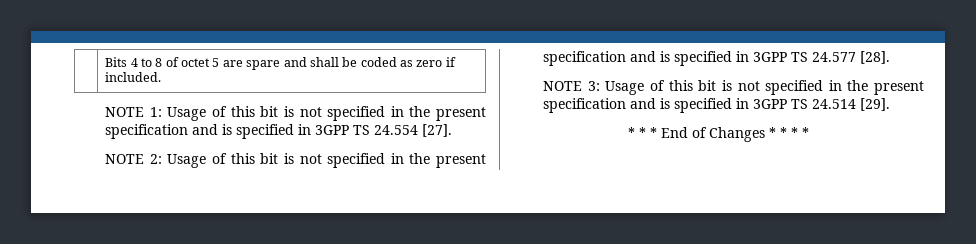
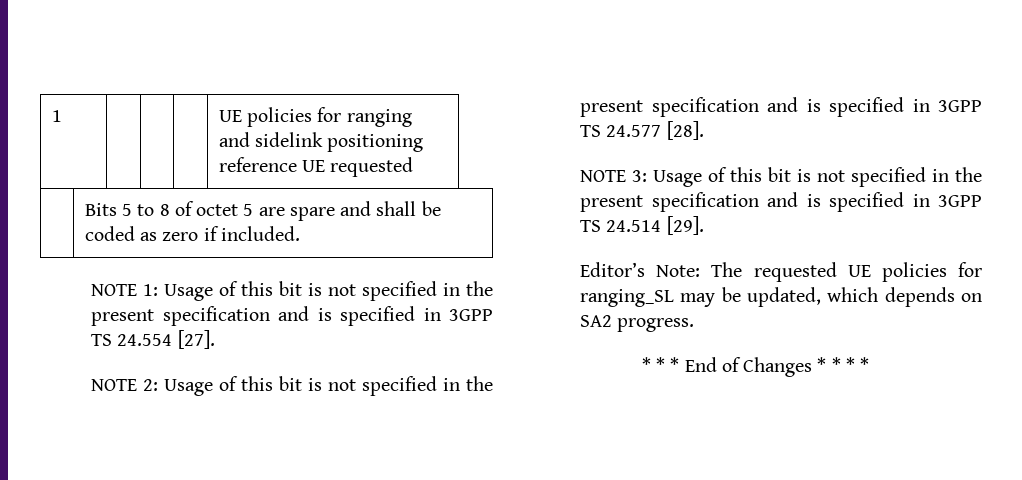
+ 1 | | | | UE policies for ranging and sidelink positioning reference UE requested
- | Bits 4 to 8 of octet 5 are spare and shall be coded as zero if included.
+ | Bits 5 to 8 of octet 5 are spare and shall be coded as zero if included.
+ Editor’s Note: The requested UE policies for ranging_SL may be updated, which depends on SA2 progress.

